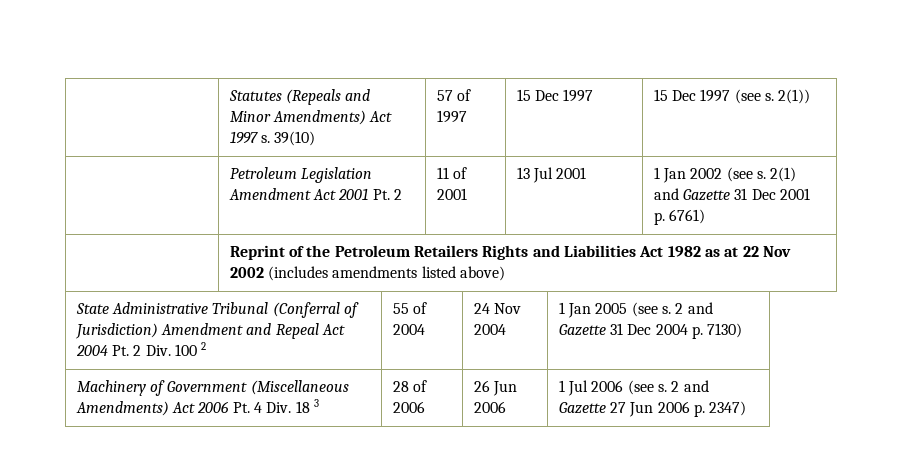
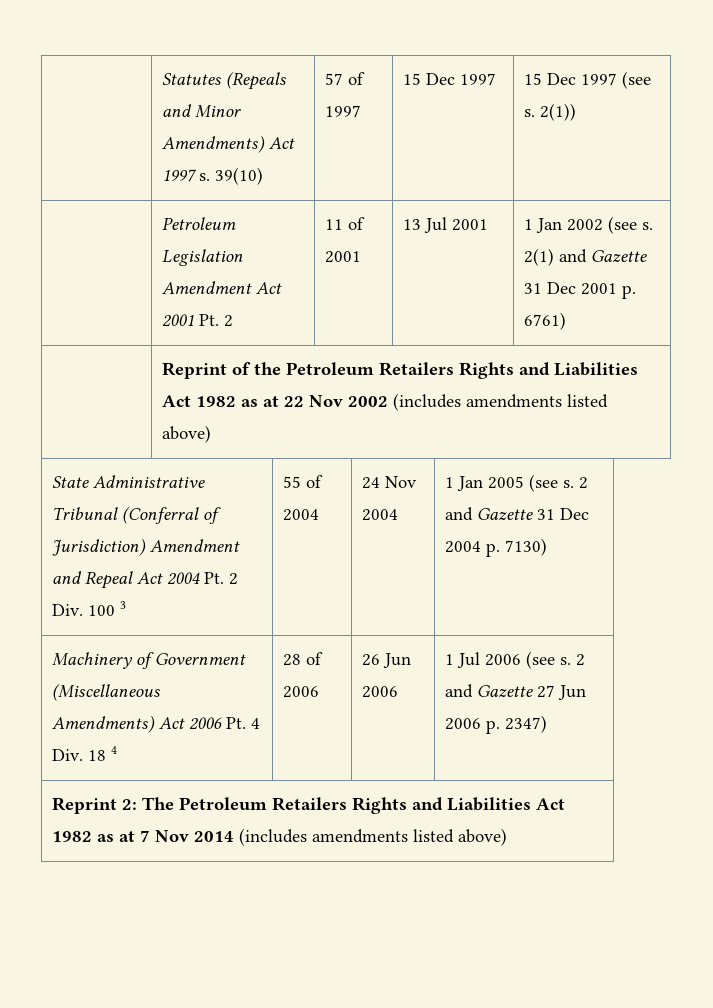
- State Administrative Tribunal (Conferral of Jurisdiction) Amendment and Repeal Act 2004 Pt. 2 Div. 100 2 | 55 of 2004 | 24 Nov 2004 | 1 Jan 2005 (see s. 2 and Gazette 31 Dec 2004 p. 7130)
+ State Administrative Tribunal (Conferral of Jurisdiction) Amendment and Repeal Act 2004 Pt. 2 Div. 100 3 | 55 of 2004 | 24 Nov 2004 | 1 Jan 2005 (see s. 2 and Gazette 31 Dec 2004 p. 7130)
- Machinery of Government (Miscellaneous Amendments) Act 2006 Pt. 4 Div. 18 3 | 28 of 2006 | 26 Jun 2006 | 1 Jul 2006 (see s. 2 and Gazette 27 Jun 2006 p. 2347)
+ Machinery of Government (Miscellaneous Amendments) Act 2006 Pt. 4 Div. 18 4 | 28 of 2006 | 26 Jun 2006 | 1 Jul 2006 (see s. 2 and Gazette 27 Jun 2006 p. 2347)
+ Reprint 2: The Petroleum Retailers Rights and Liabilities Act 1982 as at 7 Nov 2014 (includes amendments listed above)

